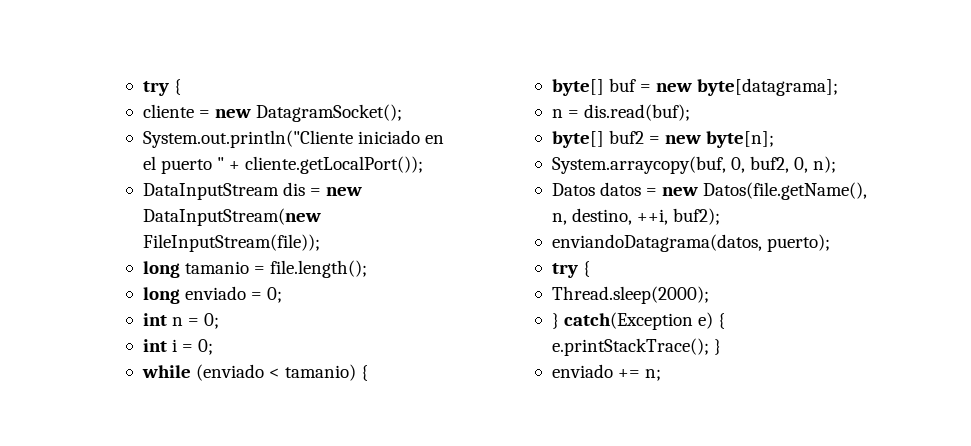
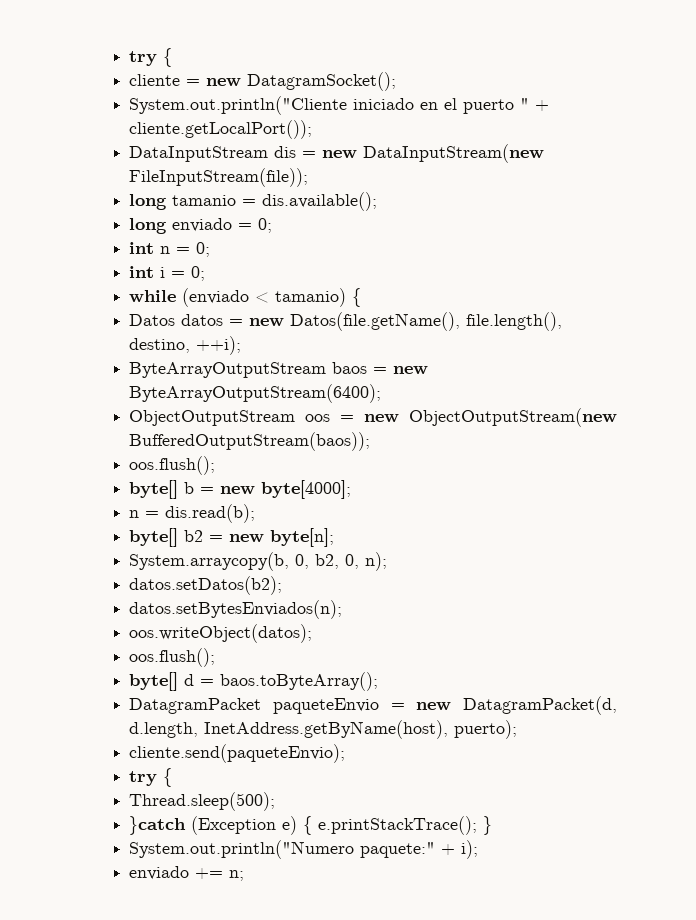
- long tamanio = file.length();
+ long tamanio = dis.available();
- byte[] buf = new byte[datagrama];
- n = dis.read(buf);
- byte[] buf2 = new byte[n];
- System.arraycopy(buf, 0, buf2, 0, n);
- Datos datos = new Datos(file.getName(), n, destino, ++i, buf2);
- enviandoDatagrama(datos, puerto);
+ Datos datos = new Datos(file.getName(), file.length(), destino, ++i);
+ ByteArrayOutputStream baos = new ByteArrayOutputStream(6400);
+ ObjectOutputStream oos = new ObjectOutputStream(new BufferedOutputStream(baos));
+ oos.flush();
+ byte[] b = new byte[4000];
+ n = dis.read(b);
+ byte[] b2 = new byte[n];
+ System.arraycopy(b, 0, b2, 0, n);
+ datos.setDatos(b2);
+ datos.setBytesEnviados(n);
+ oos.writeObject(datos);
+ oos.flush();
+ byte[] d = baos.toByteArray();
+ DatagramPacket paqueteEnvio = new DatagramPacket(d, d.length, InetAddress.getByName(host), puerto);
+ cliente.send(paqueteEnvio);
  try {
- Thread.sleep(2000);
- } catch(Exception e) { e.printStackTrace(); }
+ Thread.sleep(500);
+ }catch (Exception e) { e.printStackTrace(); }
+ System.out.println("Numero paquete:" + i);

